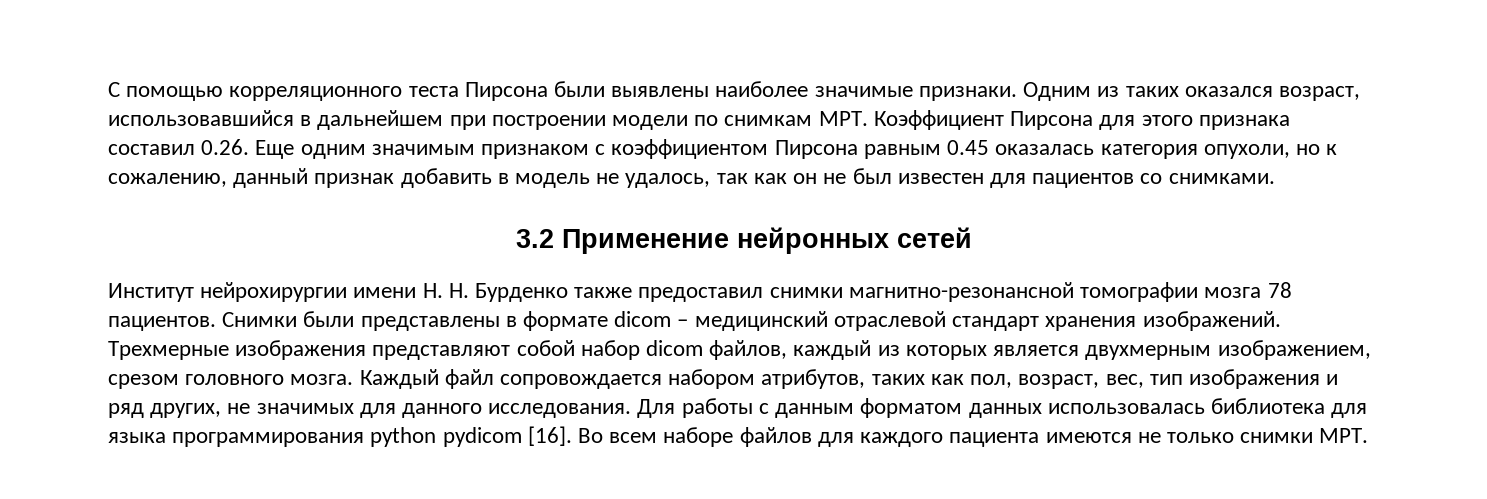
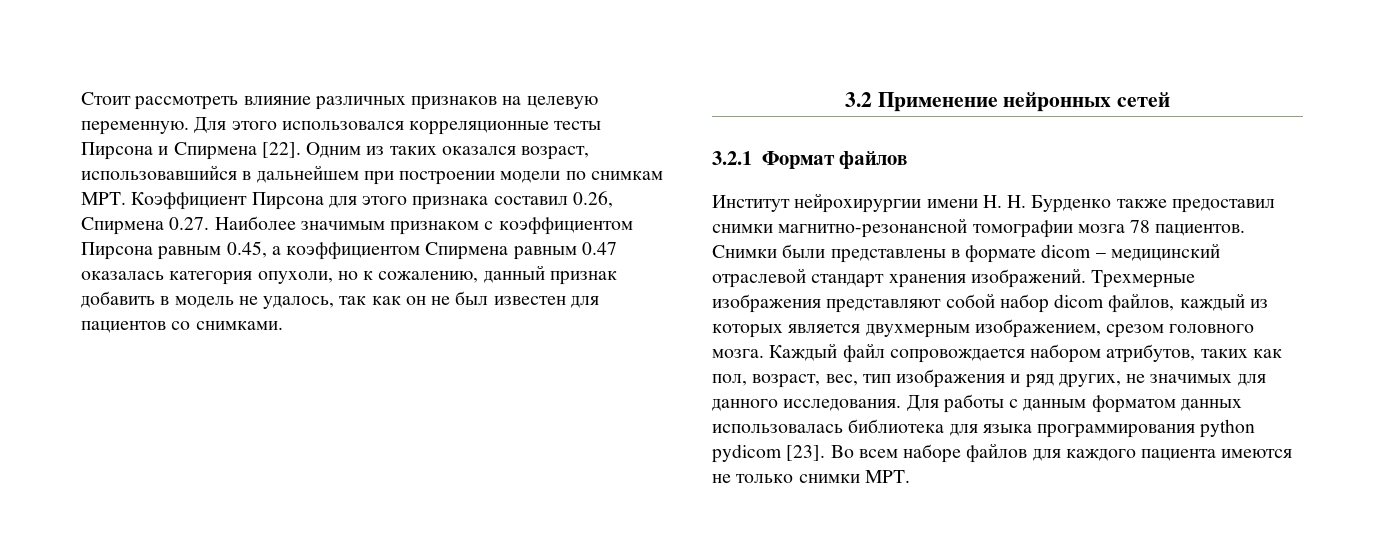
- С помощью корреляционного теста Пирсона были выявлены наиболее значимые признаки.
+ Стоит рассмотреть влияние различных признаков на целевую переменную. Для этого использовался корреляционные тесты Пирсона и Спирмена [22].
- Одним из таких оказался возраст, использовавшийся в дальнейшем при построении модели по снимкам МРТ. Коэффициент Пирсона для этого признака составил 0.26. Еще одним значимым признаком с коэффициентом Пирсона равным 0.45 оказалась категория опухоли, но к сожалению, данный признак добавить в модель не удалось, так как он не был известен для пациентов со снимками.
+ Одним из таких оказался возраст, использовавшийся в дальнейшем при построении модели по снимкам МРТ. Коэффициент Пирсона для этого признака составил 0.26, Спирмена 0.27. Наиболее значимым признаком с коэффициентом Пирсона равным 0.45, а коэффициентом Спирмена равным 0.47 оказалась категория опухоли, но к сожалению, данный признак добавить в модель не удалось, так как он не был известен для пациентов со снимками.
+ 3.2.1 Формат файлов
- Для работы с данным форматом данных использовалась библиотека для языка программирования python pydicom [16].
+ Для работы с данным форматом данных использовалась библиотека для языка программирования python pydicom [23].

